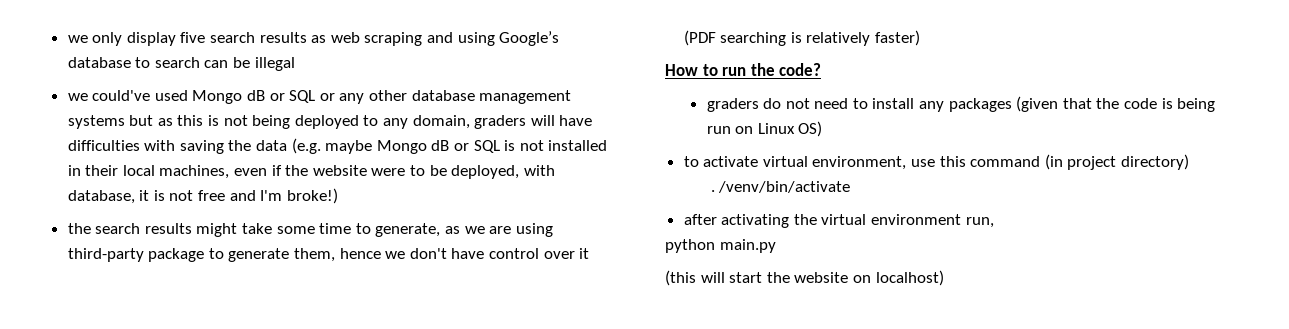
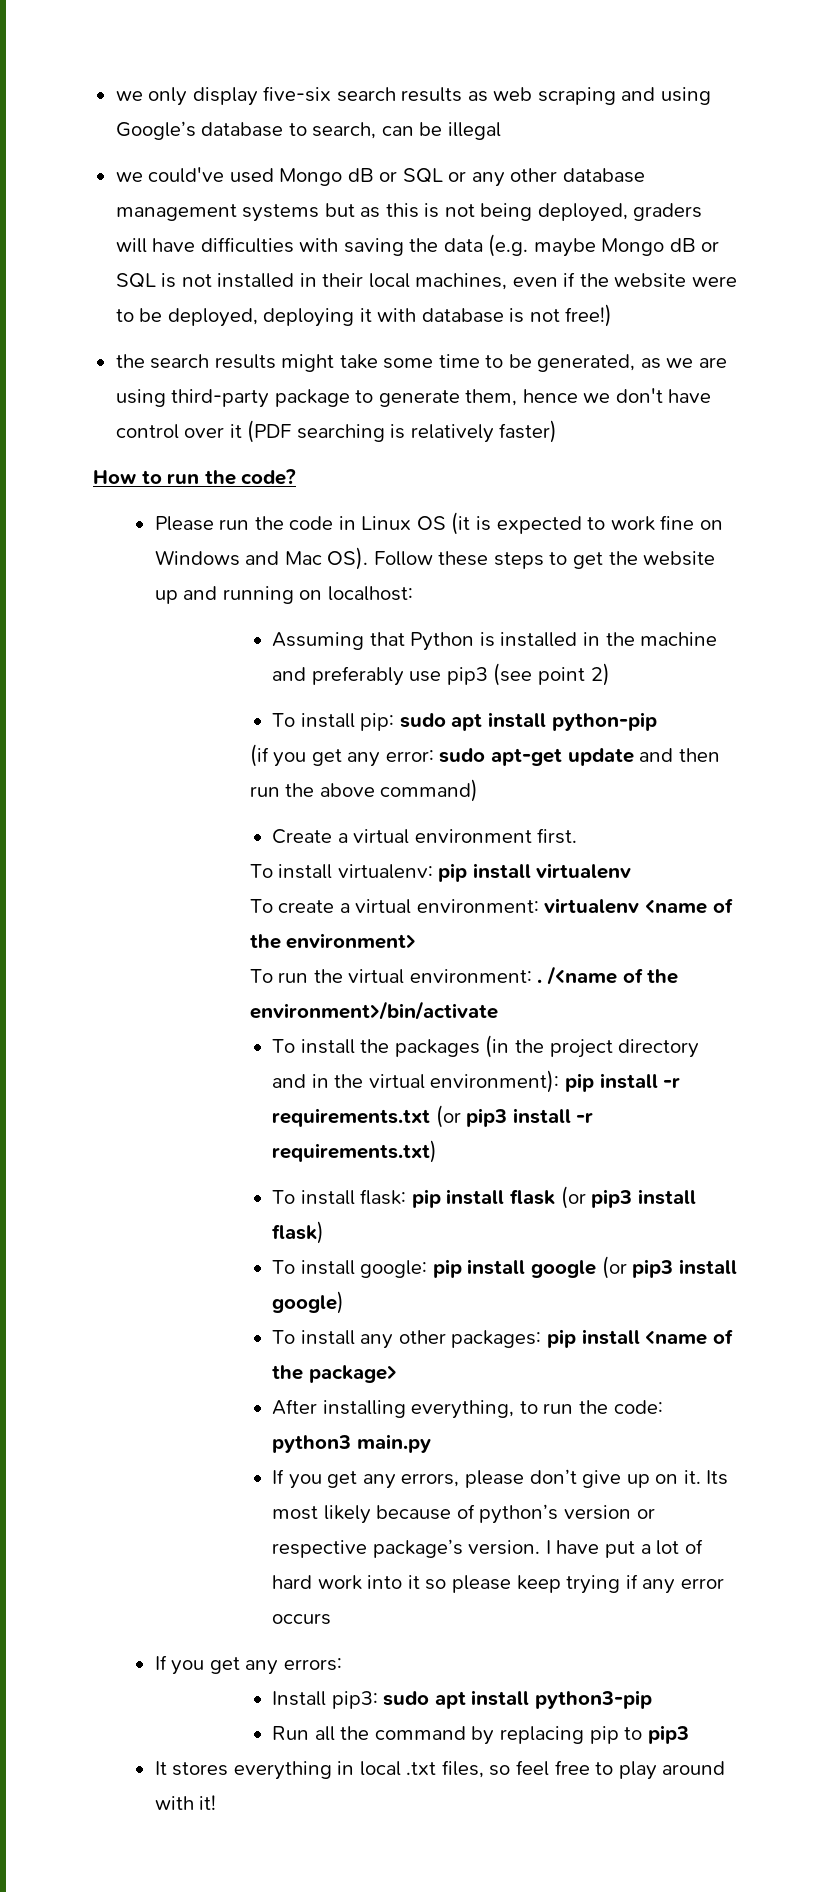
- we only display five search results as web scraping and using Google’s database to search can be illegal
+ we only display five-six search results as web scraping and using Google’s database to search, can be illegal
- we could've used Mongo dB or SQL or any other database management systems but as this is not being deployed to any domain, graders will have difficulties with saving the data (e.g. maybe Mongo dB or SQL is not installed in their local machines, even if the website were to be deployed, with database, it is not free and I'm broke!)
+ we could've used Mongo dB or SQL or any other database management systems but as this is not being deployed, graders will have difficulties with saving the data (e.g. maybe Mongo dB or SQL is not installed in their local machines, even if the website were to be deployed, deploying it with database is not free!)
- the search results might take some time to generate, as we are using third-party package to generate them, hence we don't have control over it (PDF searching is relatively faster)
+ the search results might take some time to be generated, as we are using third-party package to generate them, hence we don't have control over it (PDF searching is relatively faster)
- graders do not need to install any packages (given that the code is being run on Linux OS)
- to activate virtual environment, use this command (in project directory)
- . /venv/bin/activate
- after activating the virtual environment run,
- python main.py
- (this will start the website on localhost)
+ Please run the code in Linux OS (it is expected to work fine on Windows and Mac OS). Follow these steps to get the website up and running on localhost:
+ Assuming that Python is installed in the machine and preferably use pip3 (see point 2)
+ To install pip: sudo apt install python-pip
+ (if you get any error: sudo apt-get update and then run the above command)
+ Create a virtual environment first.
+ To install virtualenv: pip install virtualenv
+ To create a virtual environment: virtualenv <name of the environment>
+ To run the virtual environment: . /<name of the environment>/bin/activate
+ To install the packages (in the project directory and in the virtual environment): pip install -r requirements.txt (or pip3 install -r requirements.txt)
+ To install flask: pip install flask (or pip3 install flask)
+ To install google: pip install google (or pip3 install google)
+ To install any other packages: pip install <name of the package>
+ After installing everything, to run the code: python3 main.py
+ If you get any errors, please don’t give up on it. Its most likely because of python’s version or respective package’s version. I have put a lot of hard work into it so please keep trying if any error occurs
+ If you get any errors:
+ Install pip3: sudo apt install python3-pip
+ Run all the command by replacing pip to pip3
+ It stores everything in local .txt files, so feel free to play around with it!

